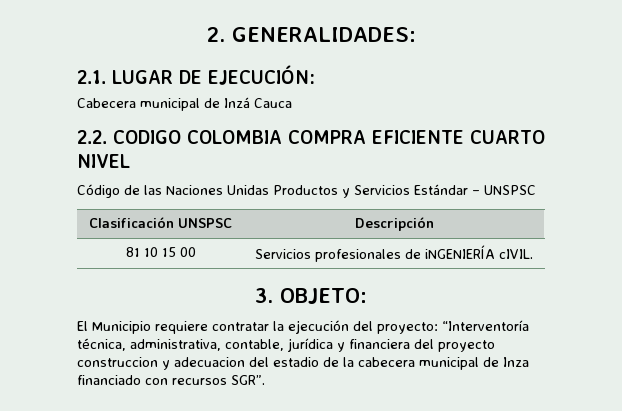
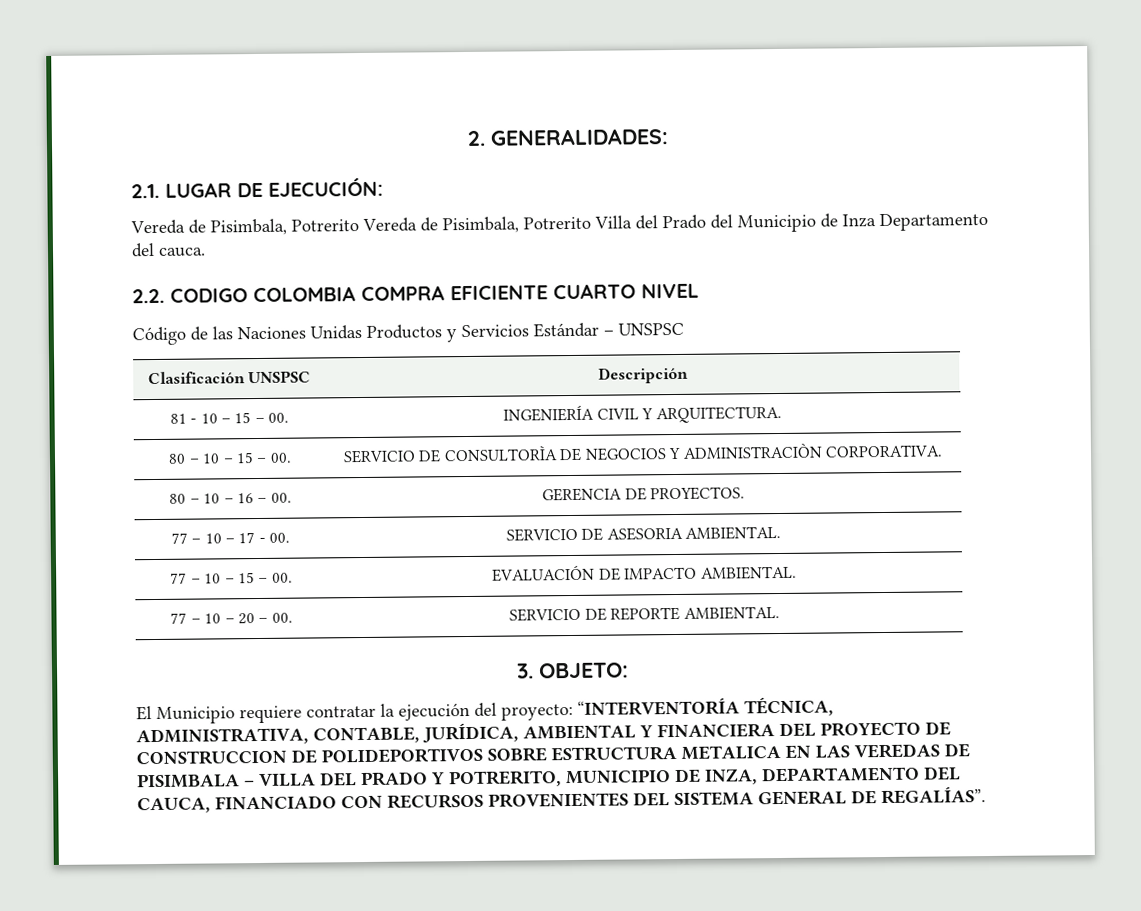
- Cabecera municipal de Inzá Cauca
+ Vereda de Pisimbala, Potrerito Vereda de Pisimbala, Potrerito Villa del Prado del Municipio de Inza Departamento del cauca.
- 81 10 15 00 | Servicios profesionales de iNGENIERÍA cIVIL.
+ 81 - 10 – 15 – 00. | INGENIERÍA CIVIL Y ARQUITECTURA.
+ 80 – 10 – 15 – 00. | SERVICIO DE CONSULTORÌA DE NEGOCIOS Y ADMINISTRACIÒN CORPORATIVA.
+ 80 – 10 – 16 – 00. | GERENCIA DE PROYECTOS.
+ 77 – 10 – 17 - 00. | SERVICIO DE ASESORIA AMBIENTAL.
+ 77 – 10 – 15 – 00. | EVALUACIÓN DE IMPACTO AMBIENTAL.
+ 77 – 10 – 20 – 00. | SERVICIO DE REPORTE AMBIENTAL.
- El Municipio requiere contratar la ejecución del proyecto: “Interventoría técnica, administrativa, contable, jurídica y financiera del proyecto construccion y adecuacion del estadio de la cabecera municipal de Inza financiado con recursos SGR”.
+ El Municipio requiere contratar la ejecución del proyecto: “INTERVENTORÍA TÉCNICA, ADMINISTRATIVA, CONTABLE, JURÍDICA, AMBIENTAL Y FINANCIERA DEL PROYECTO DE CONSTRUCCION DE POLIDEPORTIVOS SOBRE ESTRUCTURA METALICA EN LAS VEREDAS DE PISIMBALA – VILLA DEL PRADO Y POTRERITO, MUNICIPIO DE INZA, DEPARTAMENTO DEL CAUCA, FINANCIADO CON RECURSOS PROVENIENTES DEL SISTEMA GENERAL DE REGALÍAS”.

